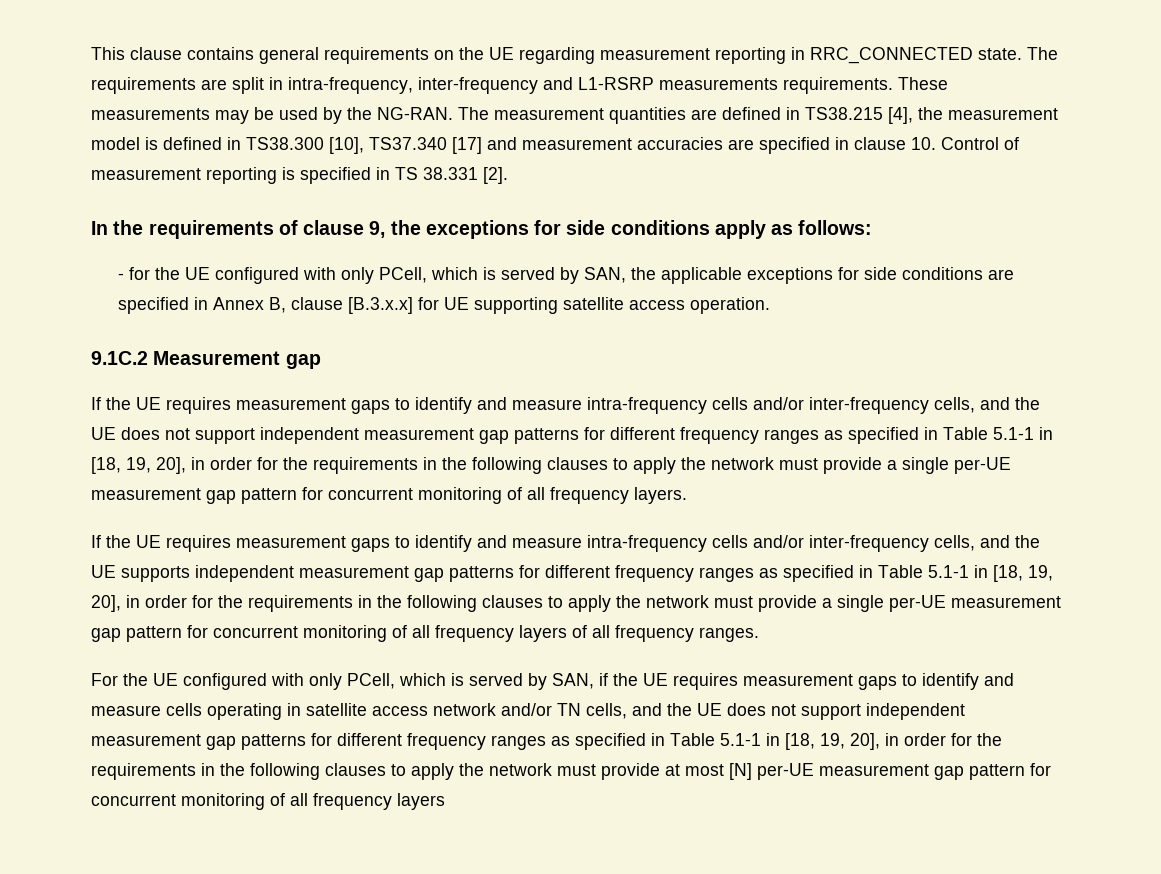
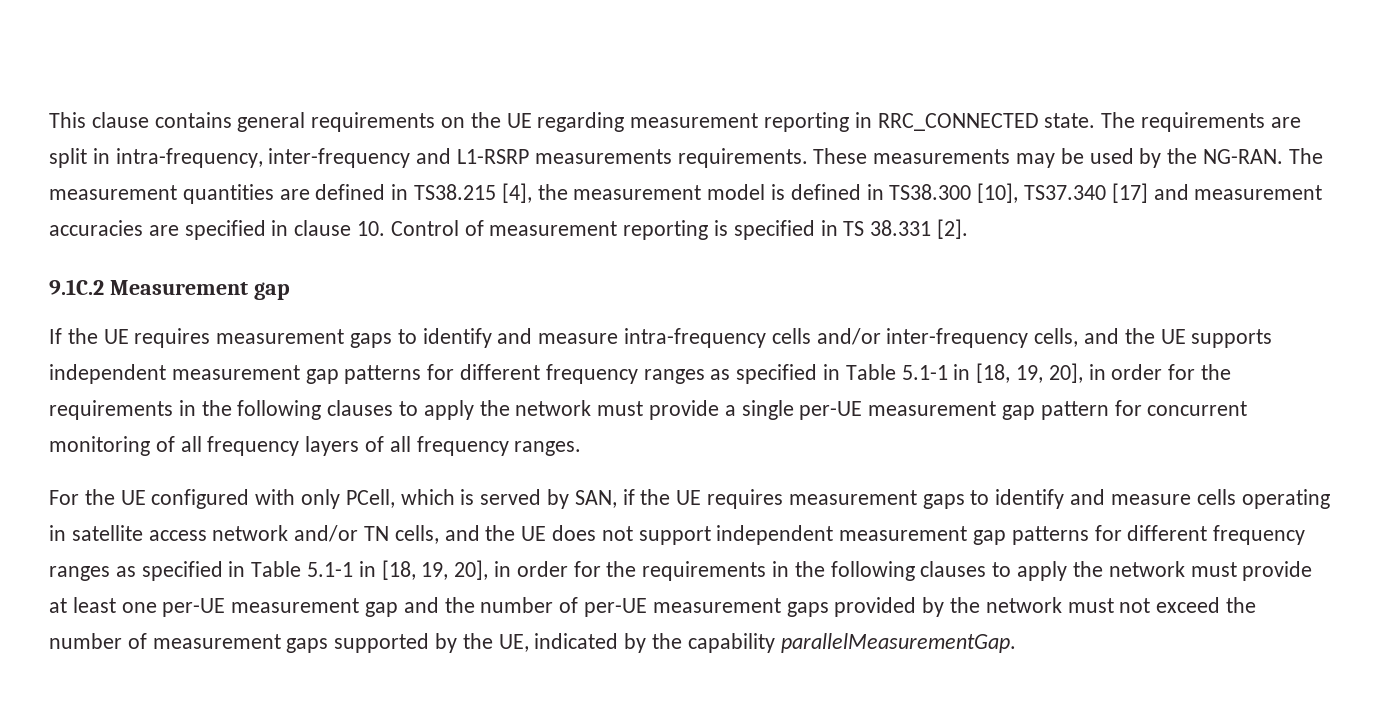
- In the requirements of clause 9, the exceptions for side conditions apply as follows:
- - for the UE configured with only PCell, which is served by SAN, the applicable exceptions for side conditions are specified in Annex B, clause [B.3.x.x] for UE supporting satellite access operation.
  9.1C.2 Measurement gap
- If the UE requires measurement gaps to identify and measure intra-frequency cells and/or inter-frequency cells, and the UE does not support independent measurement gap patterns for different frequency ranges as specified in Table 5.1-1 in [18, 19, 20], in order for the requirements in the following clauses to apply the network must provide a single per-UE measurement gap pattern for concurrent monitoring of all frequency layers.
- For the UE configured with only PCell, which is served by SAN, if the UE requires measurement gaps to identify and measure cells operating in satellite access network and/or TN cells, and the UE does not support independent measurement gap patterns for different frequency ranges as specified in Table 5.1-1 in [18, 19, 20], in order for the requirements in the following clauses to apply the network must provide at most [N] per-UE measurement gap pattern for concurrent monitoring of all frequency layers
+ For the UE configured with only PCell, which is served by SAN, if the UE requires measurement gaps to identify and measure cells operating in satellite access network and/or TN cells, and the UE does not support independent measurement gap patterns for different frequency ranges as specified in Table 5.1-1 in [18, 19, 20], in order for the requirements in the following clauses to apply the network must provide at least one per-UE measurement gap and the number of per-UE measurement gaps provided by the network must not exceed the number of measurement gaps supported by the UE, indicated by the capability parallelMeasurementGap.

